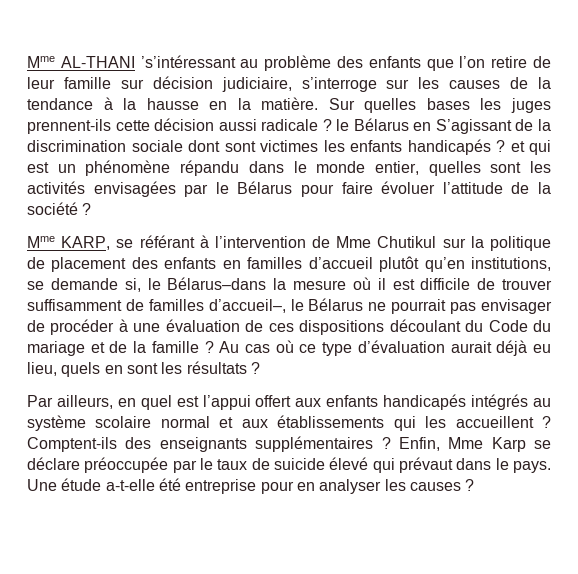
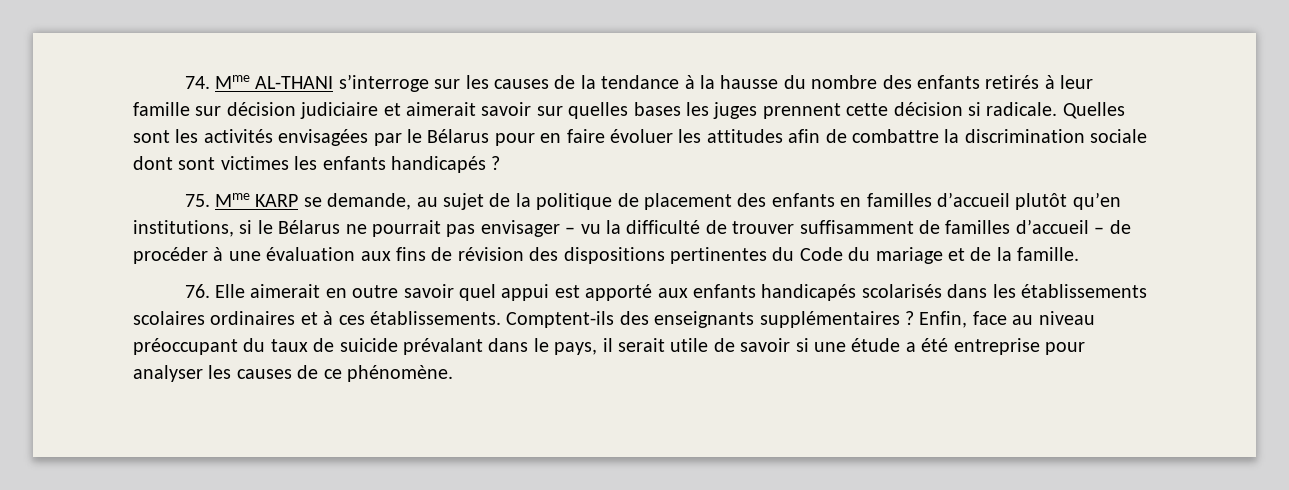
- Mme AL-THANI ’s’intéressant au problème des enfants que l’on retire de leur famille sur décision judiciaire, s’interroge sur les causes de la tendance à la hausse en la matière. Sur quelles bases les juges prennent-ils cette décision aussi radicale ? le Bélarus en S’agissant de la discrimination sociale dont sont victimes les enfants handicapés ? et qui est un phénomène répandu dans le monde entier, quelles sont les activités envisagées par le Bélarus pour faire évoluer l’attitude de la société ?
- Mme KARP, se référant à l’intervention de Mme Chutikul sur la politique de placement des enfants en familles d’accueil plutôt qu’en institutions, se demande si, le Bélarus–dans la mesure où il est difficile de trouver suffisamment de familles d’accueil–, le Bélarus ne pourrait pas envisager de procéder à une évaluation de ces dispositions découlant du Code du mariage et de la famille ? Au cas où ce type d’évaluation aurait déjà eu lieu, quels en sont les résultats ?
- Par ailleurs, en quel est l’appui offert aux enfants handicapés intégrés au système scolaire normal et aux établissements qui les accueillent ?
+ 74. Mme AL-THANI s’interroge sur les causes de la tendance à la hausse du nombre des enfants retirés à leur famille sur décision judiciaire et aimerait savoir sur quelles bases les juges prennent cette décision si radicale. Quelles sont les activités envisagées par le Bélarus pour en faire évoluer les attitudes afin de combattre la discrimination sociale dont sont victimes les enfants handicapés ?
+ 75. Mme KARP se demande, au sujet de la politique de placement des enfants en familles d’accueil plutôt qu’en institutions, si le Bélarus ne pourrait pas envisager – vu la difficulté de trouver suffisamment de familles d’accueil – de procéder à une évaluation aux fins de révision des dispositions pertinentes du Code du mariage et de la famille.
+ 76. Elle aimerait en outre savoir quel appui est apporté aux enfants handicapés scolarisés dans les établissements scolaires ordinaires et à ces établissements.
- Enfin, Mme Karp se déclare préoccupée par le taux de suicide élevé qui prévaut dans le pays. Une étude a-t-elle été entreprise pour en analyser les causes ?
+ Enfin, face au niveau préoccupant du taux de suicide prévalant dans le pays, il serait utile de savoir si une étude a été entreprise pour analyser les causes de ce phénomène.

